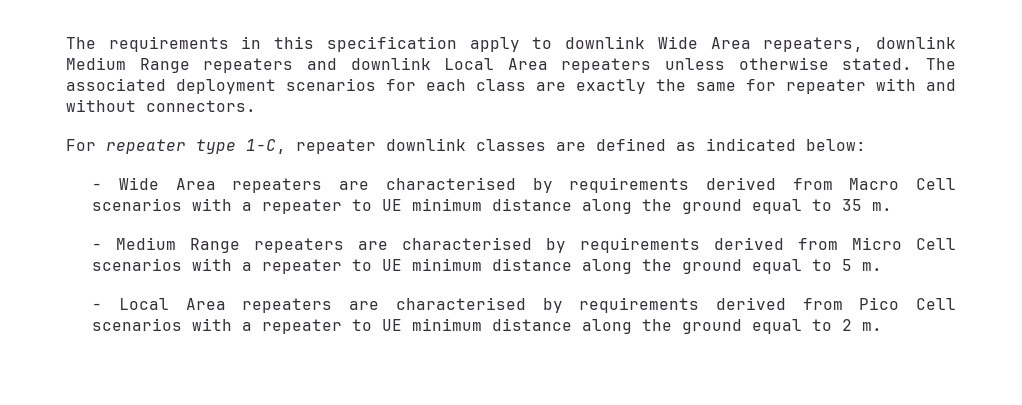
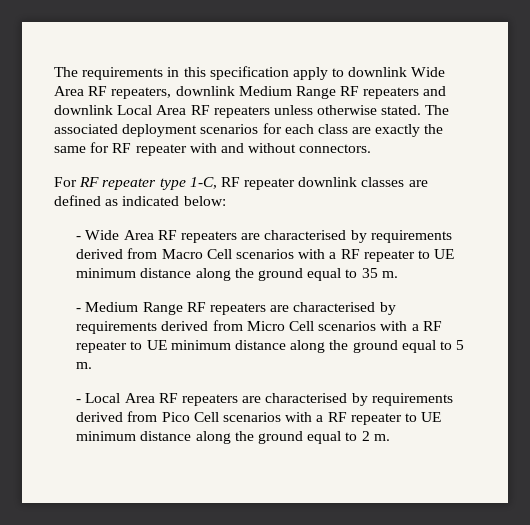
- The requirements in this specification apply to downlink Wide Area repeaters, downlink Medium Range repeaters and downlink Local Area repeaters unless otherwise stated.
+ The requirements in this specification apply to downlink Wide Area RF repeaters, downlink Medium Range RF repeaters and downlink Local Area RF repeaters unless otherwise stated.
- The associated deployment scenarios for each class are exactly the same for repeater with and without connectors.
+ The associated deployment scenarios for each class are exactly the same for RF repeater with and without connectors.
- For repeater type 1-C, repeater downlink classes are defined as indicated below:
+ For RF repeater type 1-C, RF repeater downlink classes are defined as indicated below:
- - Wide Area repeaters are characterised by requirements derived from Macro Cell scenarios with a repeater to UE minimum distance along the ground equal to 35 m.
+ - Wide Area RF repeaters are characterised by requirements derived from Macro Cell scenarios with a RF repeater to UE minimum distance along the ground equal to 35 m.
- - Medium Range repeaters are characterised by requirements derived from Micro Cell scenarios with a repeater to UE minimum distance along the ground equal to 5 m.
+ - Medium Range RF repeaters are characterised by requirements derived from Micro Cell scenarios with a RF repeater to UE minimum distance along the ground equal to 5 m.
- - Local Area repeaters are characterised by requirements derived from Pico Cell scenarios with a repeater to UE minimum distance along the ground equal to 2 m.
+ - Local Area RF repeaters are characterised by requirements derived from Pico Cell scenarios with a RF repeater to UE minimum distance along the ground equal to 2 m.

